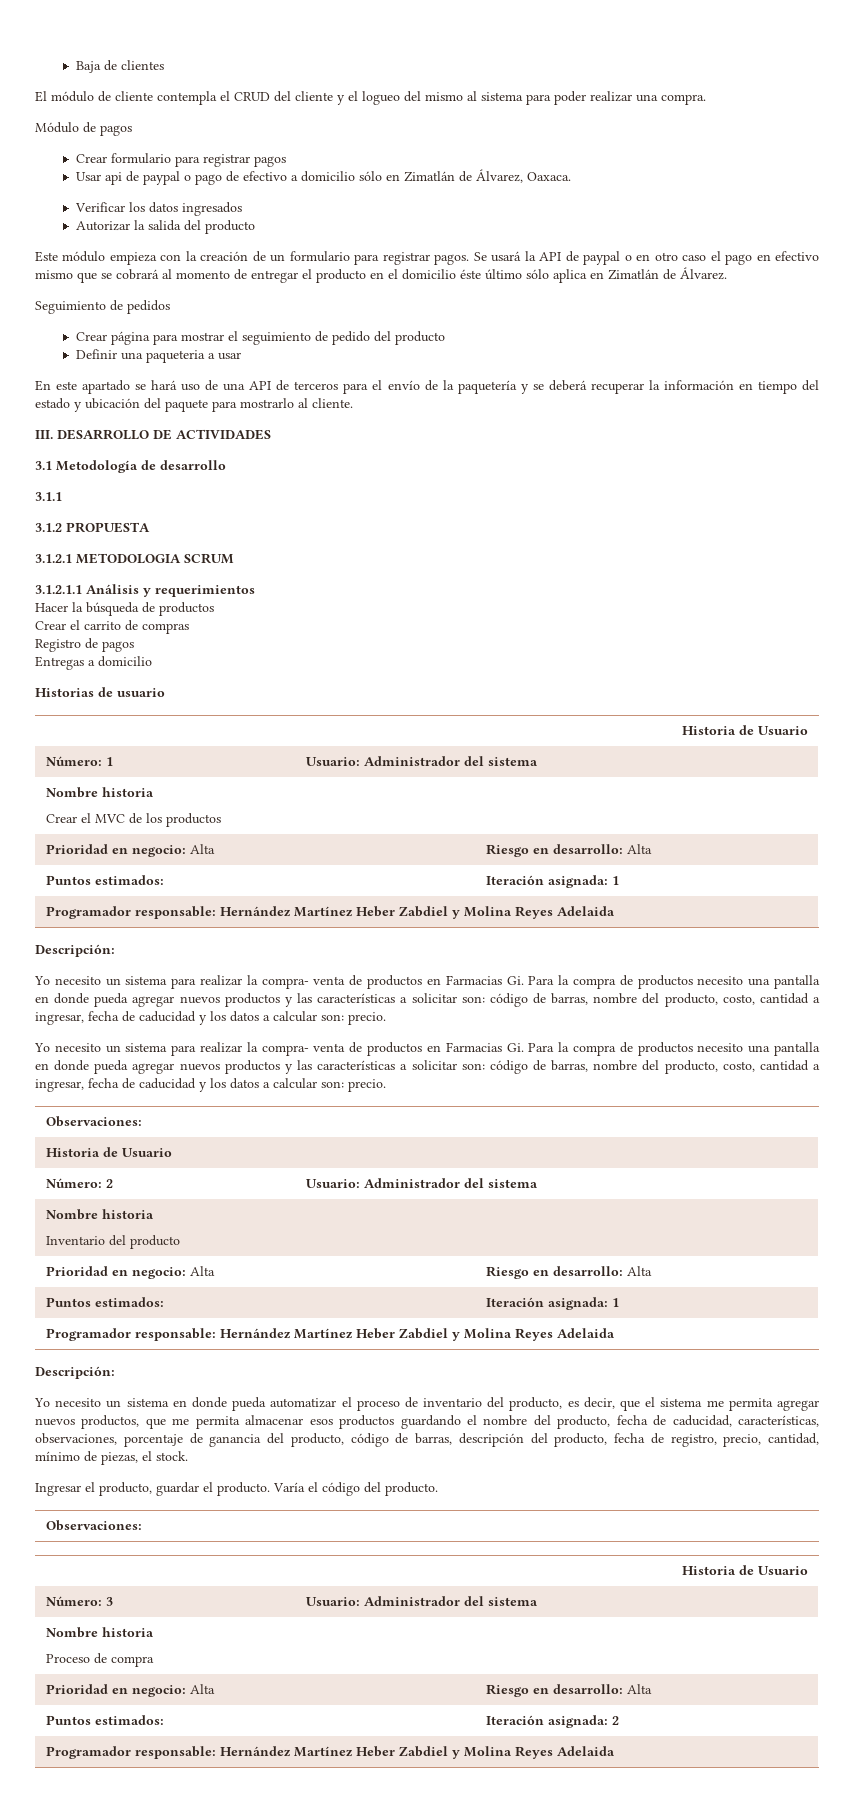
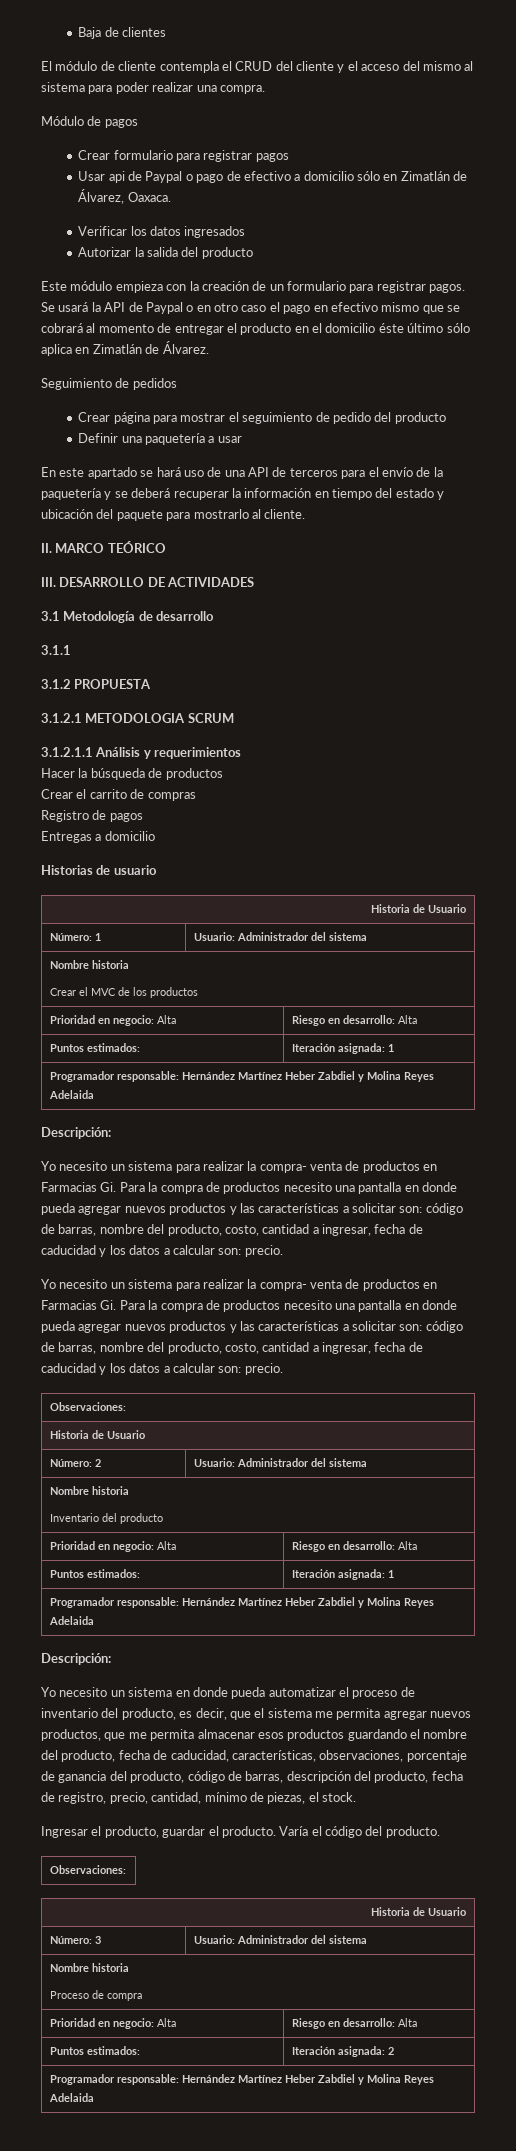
- El módulo de cliente contempla el CRUD del cliente y el logueo del mismo al sistema para poder realizar una compra.
+ El módulo de cliente contempla el CRUD del cliente y el acceso del mismo al sistema para poder realizar una compra.
- Usar api de paypal o pago de efectivo a domicilio sólo en Zimatlán de Álvarez, Oaxaca.
+ Usar api de Paypal o pago de efectivo a domicilio sólo en Zimatlán de Álvarez, Oaxaca.
- Se usará la API de paypal o en otro caso el pago en efectivo mismo que se cobrará al momento de entregar el producto en el domicilio éste último sólo aplica en Zimatlán de Álvarez.
+ Se usará la API de Paypal o en otro caso el pago en efectivo mismo que se cobrará al momento de entregar el producto en el domicilio éste último sólo aplica en Zimatlán de Álvarez.
- Definir una paqueteria a usar
+ Definir una paquetería a usar
+ II. MARCO TEÓRICO

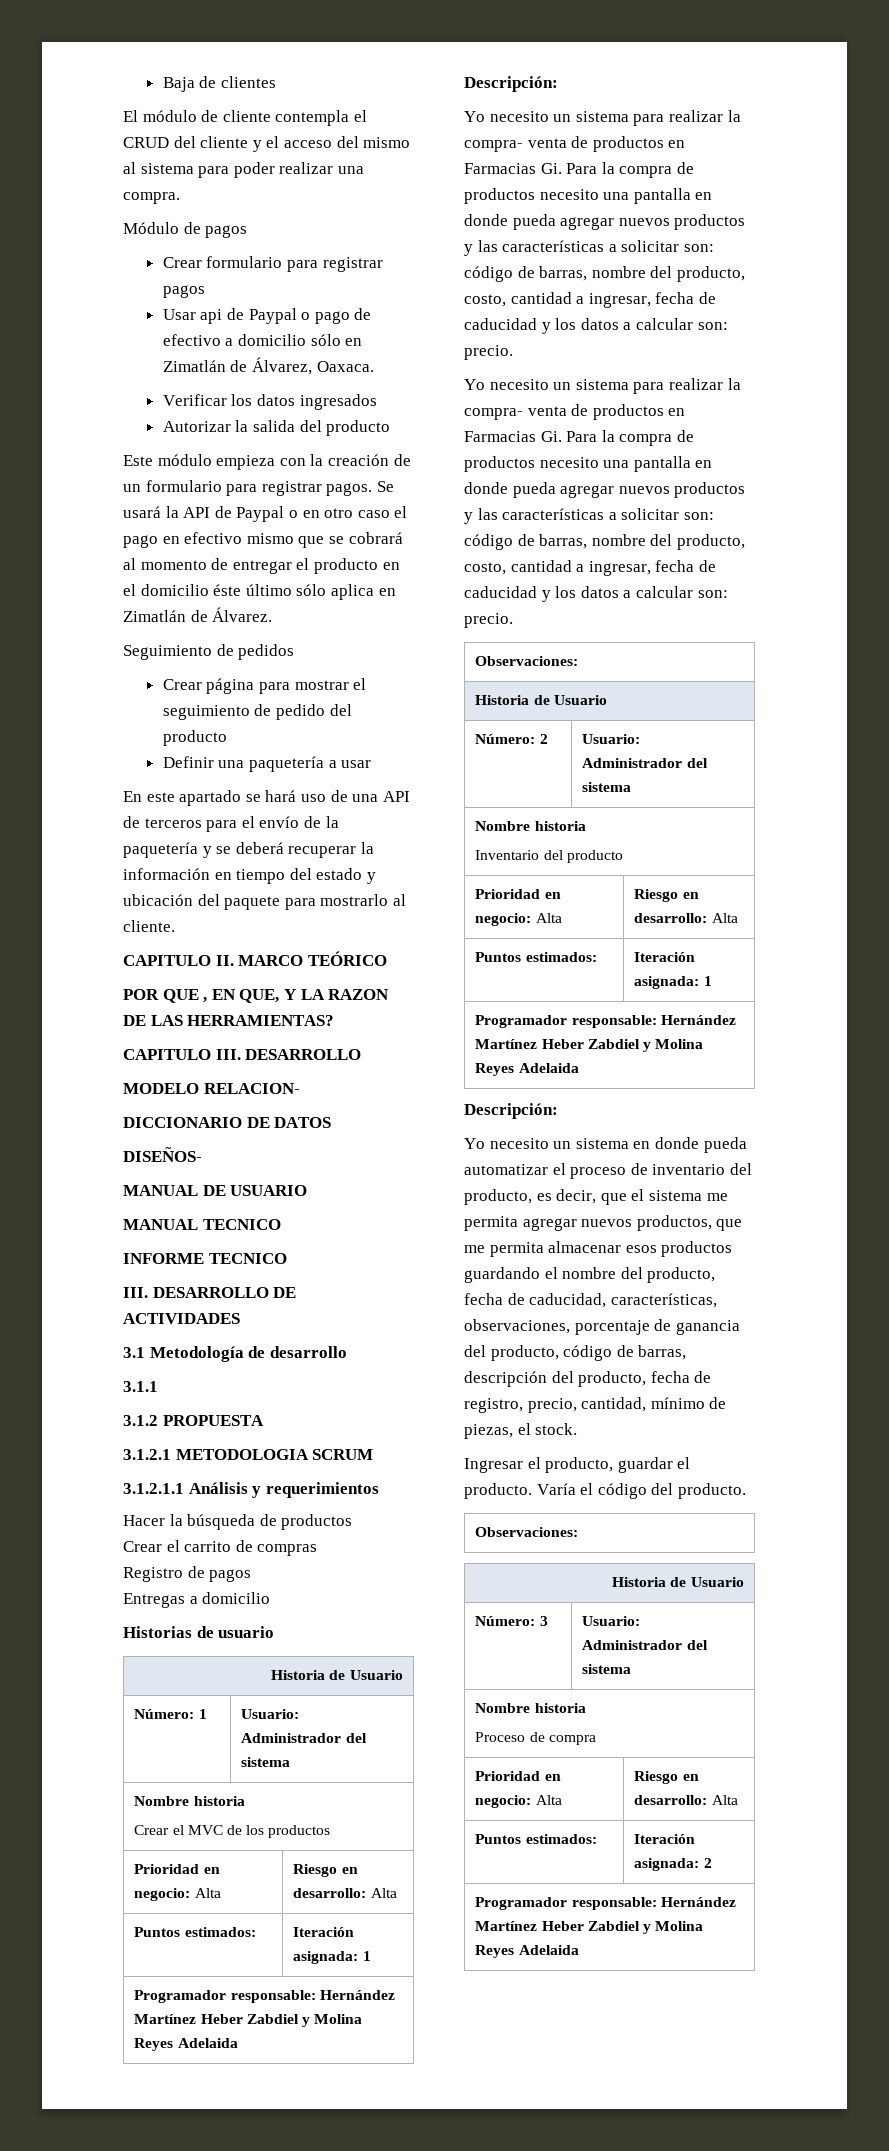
- II. MARCO TEÓRICO
+ CAPITULO II. MARCO TEÓRICO
+ POR QUE , EN QUE, Y LA RAZON DE LAS HERRAMIENTAS?
+ CAPITULO III. DESARROLLO
+ MODELO RELACION-
+ DICCIONARIO DE DATOS
+ DISEÑOS-
+ MANUAL DE USUARIO
+ MANUAL TECNICO
+ INFORME TECNICO

